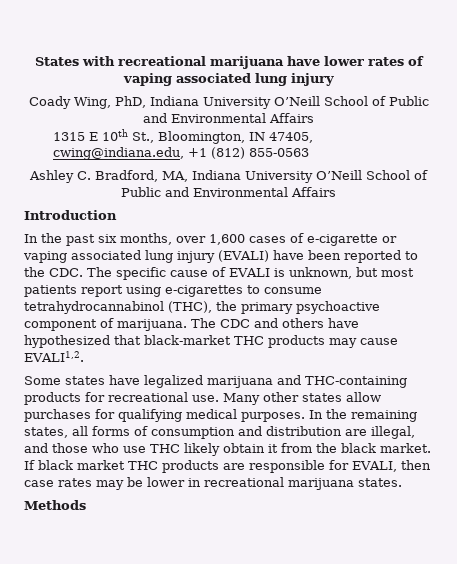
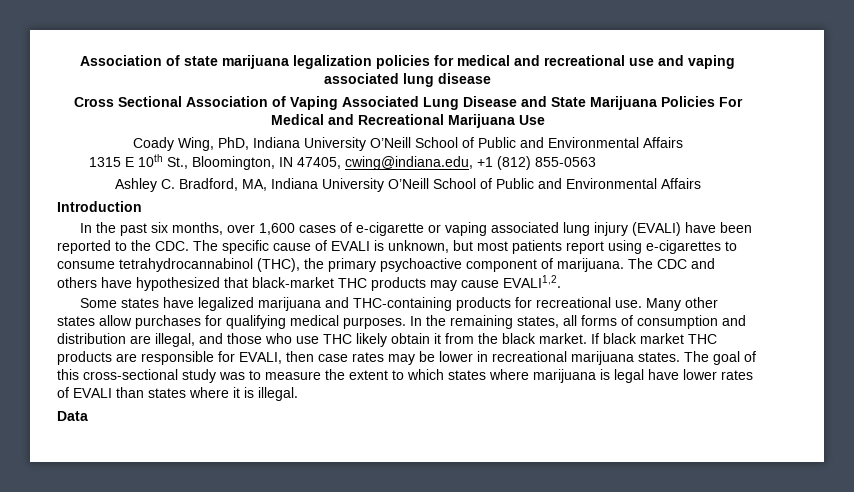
- States with recreational marijuana have lower rates of vaping associated lung injury
+ Association of state marijuana legalization policies for medical and recreational use and vaping associated lung disease
+ Cross Sectional Association of Vaping Associated Lung Disease and State Marijuana Policies For Medical and Recreational Marijuana Use
- If black market THC products are responsible for EVALI, then case rates may be lower in recreational marijuana states.
- Methods
+ If black market THC products are responsible for EVALI, then case rates may be lower in recreational marijuana states. The goal of this cross-sectional study was to measure the extent to which states where marijuana is legal have lower rates of EVALI than states where it is illegal.
+ Data

